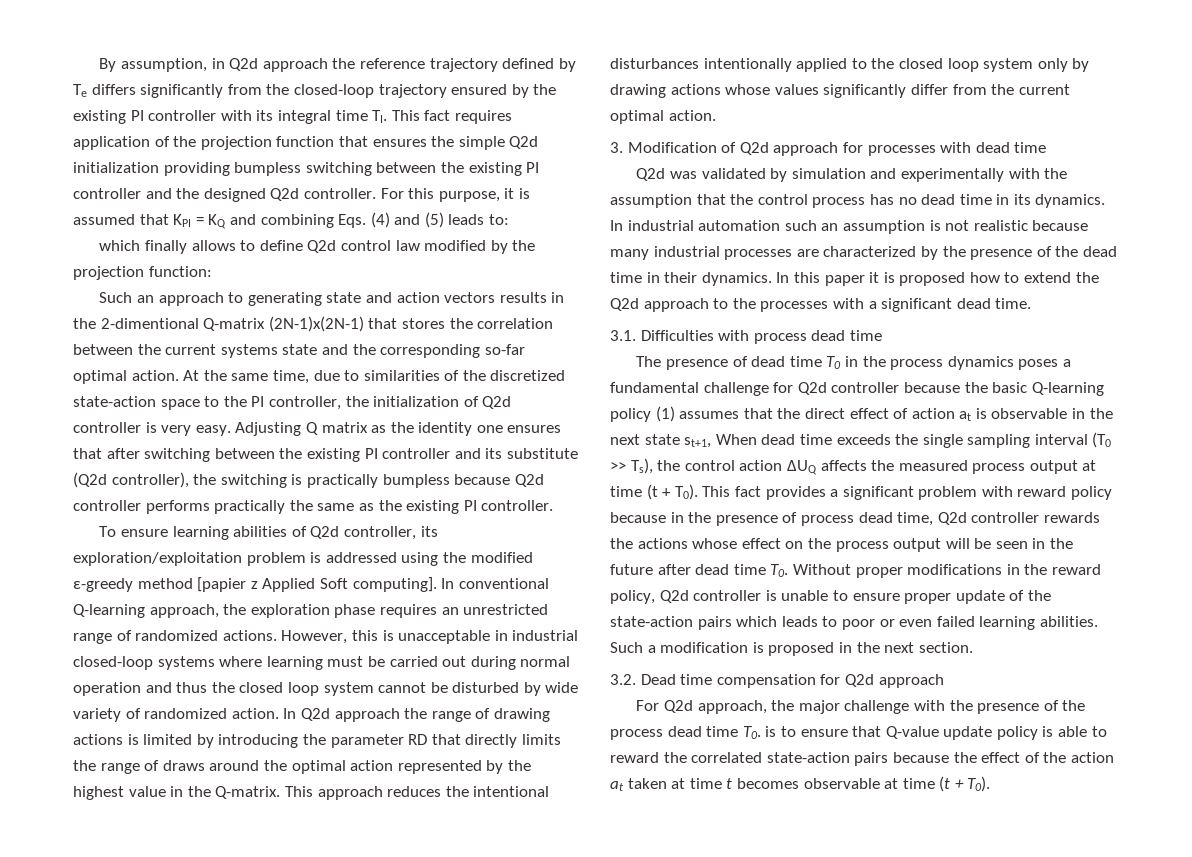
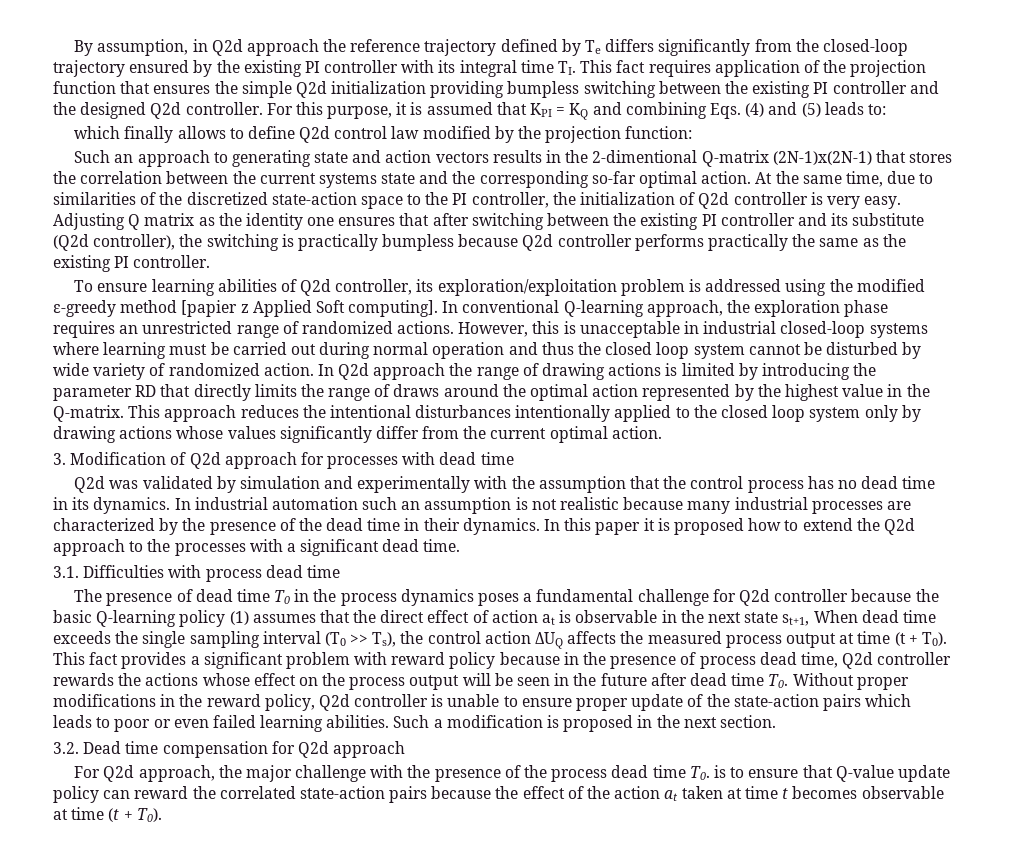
- For Q2d approach, the major challenge with the presence of the process dead time T0. is to ensure that Q-value update policy is able to reward the correlated state-action pairs because the effect of the action at taken at time t becomes observable at time (t + T0).
+ For Q2d approach, the major challenge with the presence of the process dead time T0. is to ensure that Q-value update policy can reward the correlated state-action pairs because the effect of the action at taken at time t becomes observable at time (t + T0).

